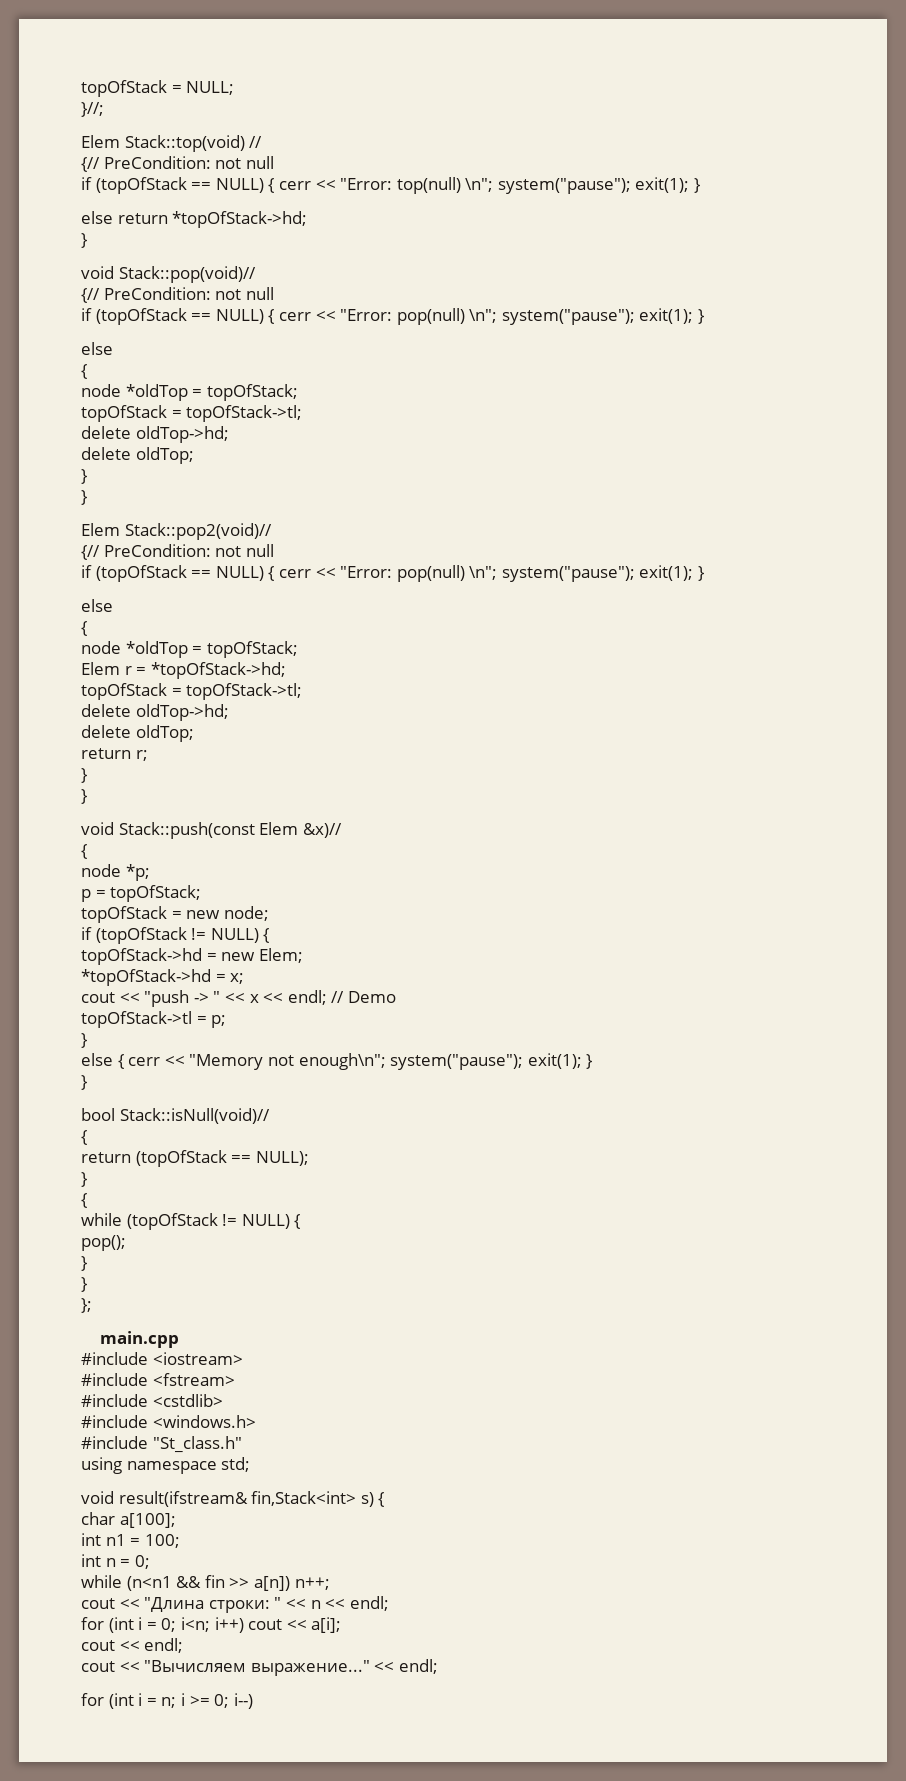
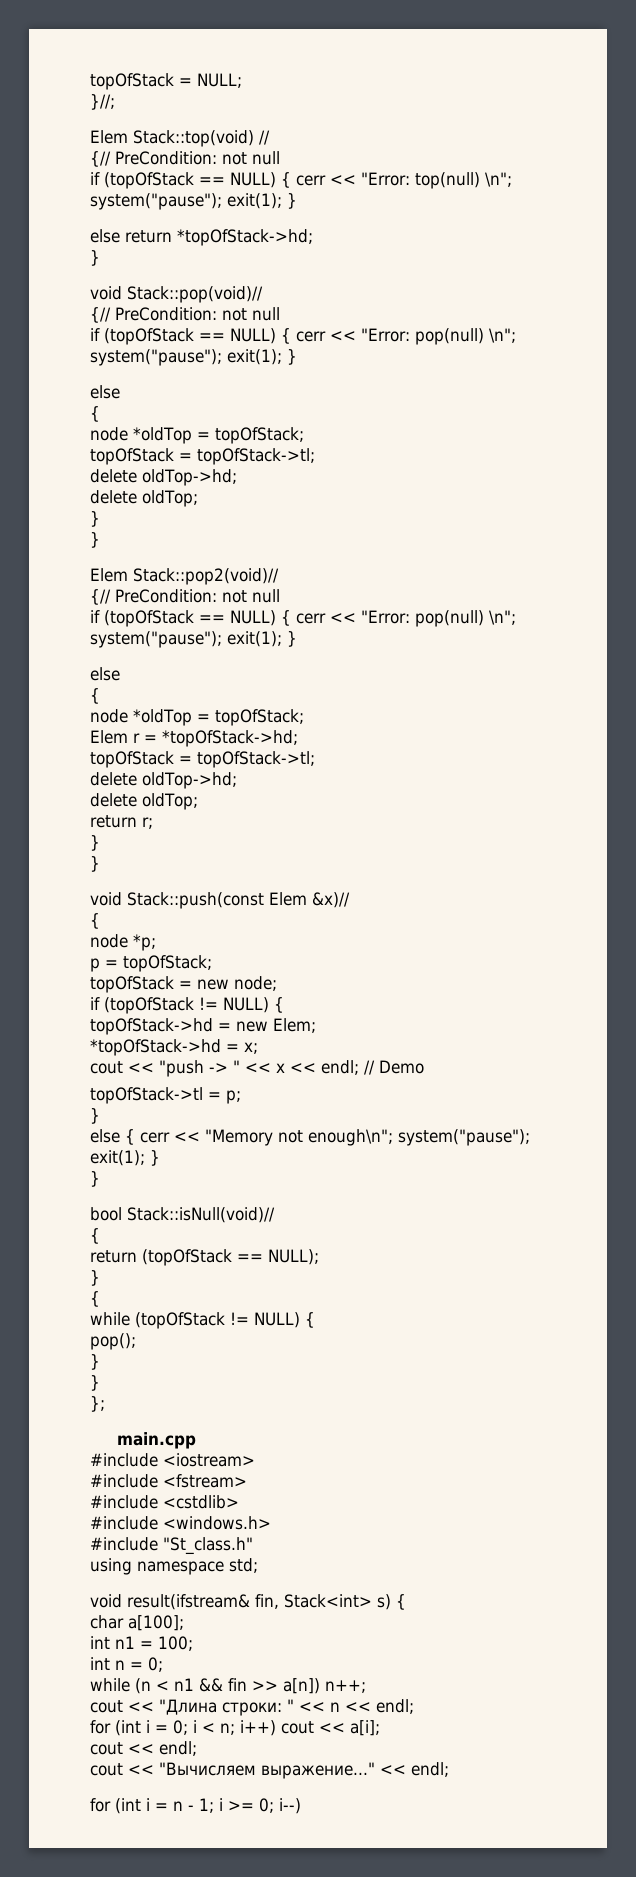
- void result(ifstream& fin,Stack<int> s) {
+ void result(ifstream& fin, Stack<int> s) {
- while (n<n1 && fin >> a[n]) n++;
+ while (n < n1 && fin >> a[n]) n++;
- for (int i = 0; i<n; i++) cout << a[i];
+ for (int i = 0; i < n; i++) cout << a[i];
- for (int i = n; i >= 0; i--)
+ for (int i = n - 1; i >= 0; i--)

